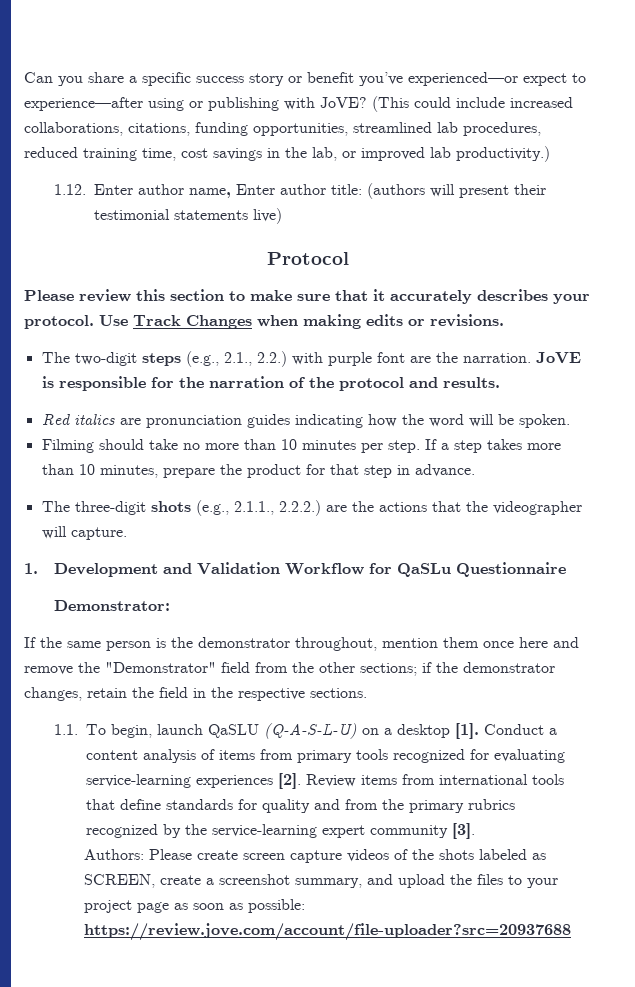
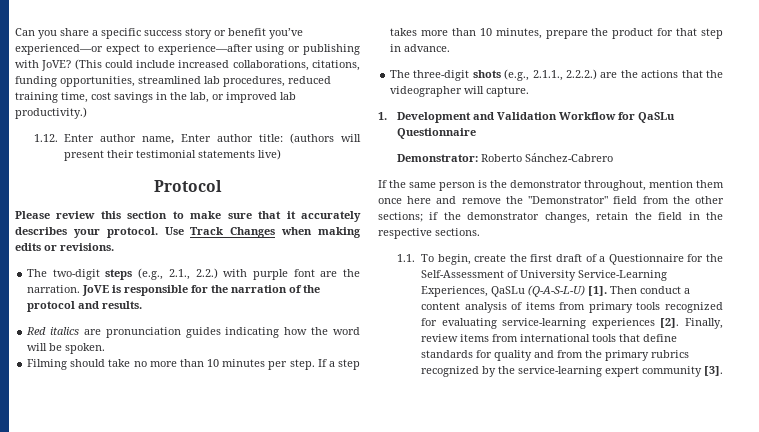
- Demonstrator:
+ Demonstrator: Roberto Sánchez-Cabrero
- 1.1. To begin, launch QaSLU (Q-A-S-L-U) on a desktop [1]. Conduct a content analysis of items from primary tools recognized for evaluating service-learning experiences [2].
+ 1.1. To begin, create the first draft of a Questionnaire for the Self-Assessment of University Service-Learning Experiences, QaSLu (Q-A-S-L-U) [1]. Then conduct a content analysis of items from primary tools recognized for evaluating service-learning experiences [2].
- Review items from international tools that define standards for quality and from the primary rubrics recognized by the service-learning expert community [3].
+ Finally, review items from international tools that define standards for quality and from the primary rubrics recognized by the service-learning expert community [3].
- Authors: Please create screen capture videos of the shots labeled as SCREEN, create a screenshot summary, and upload the files to your project page as soon as possible: https://review.jove.com/account/file-uploader?src=20937688

